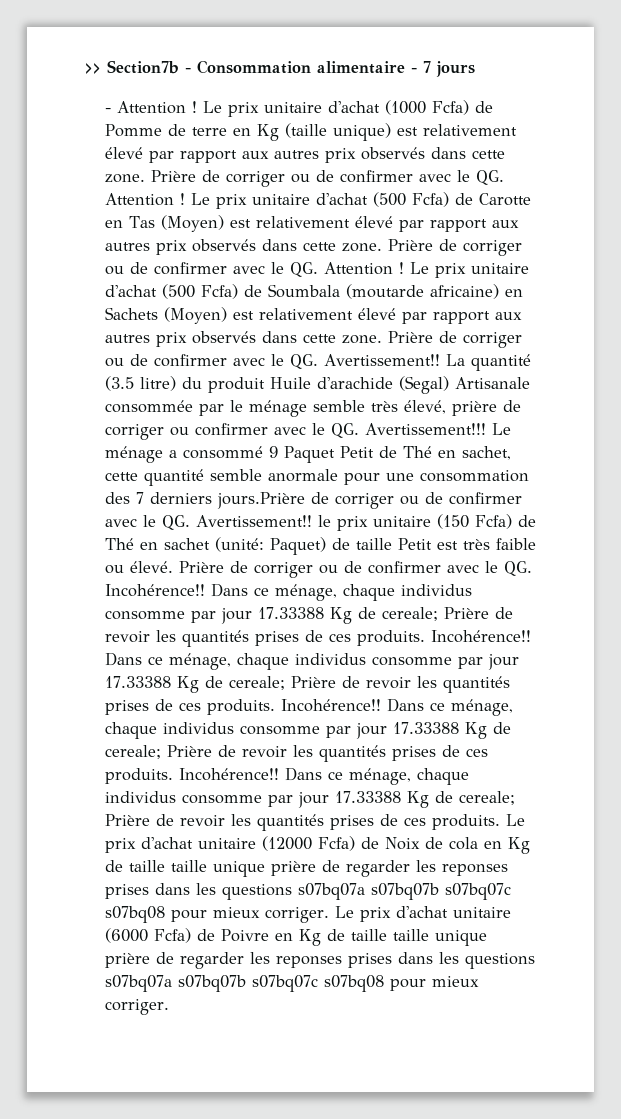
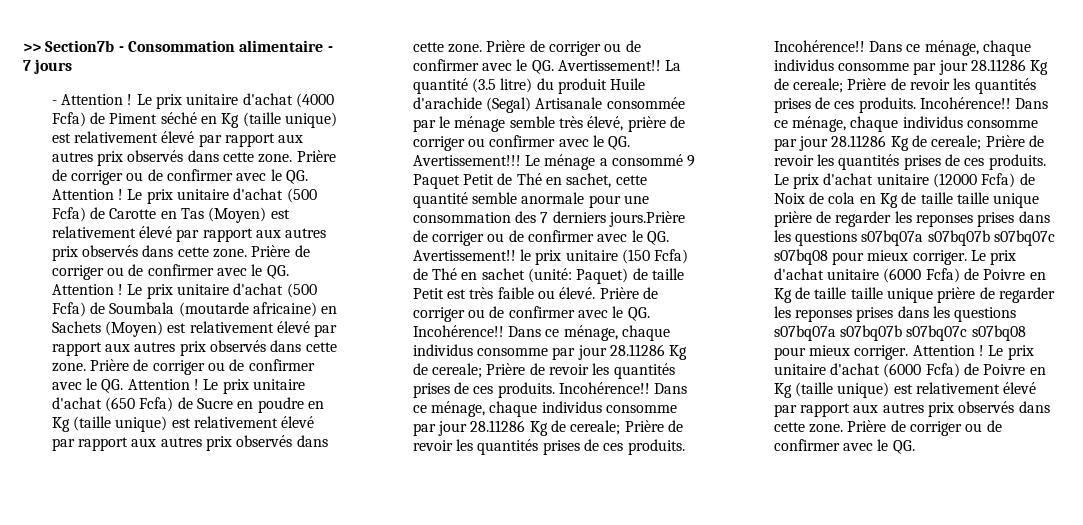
- Le prix unitaire d'achat (1000 Fcfa) de Pomme de terre en Kg (taille unique) est relativement élevé par rapport aux autres prix observés dans cette zone.
+ Le prix unitaire d'achat (4000 Fcfa) de Piment séché en Kg (taille unique) est relativement élevé par rapport aux autres prix observés dans cette zone.
- Prière de corriger ou de confirmer avec le QG. Avertissement!!
+ Prière de corriger ou de confirmer avec le QG. Attention ! Le prix unitaire d'achat (650 Fcfa) de Sucre en poudre en Kg (taille unique) est relativement élevé par rapport aux autres prix observés dans cette zone. Prière de corriger ou de confirmer avec le QG. Avertissement!!
- Prière de corriger ou de confirmer avec le QG. Incohérence!! Dans ce ménage, chaque individus consomme par jour 17.33388 Kg de cereale; Prière de revoir les quantités prises de ces produits. Incohérence!! Dans ce ménage, chaque individus consomme par jour 17.33388 Kg de cereale; Prière de revoir les quantités prises de ces produits. Incohérence!! Dans ce ménage, chaque individus consomme par jour 17.33388 Kg de cereale; Prière de revoir les quantités prises de ces produits. Incohérence!! Dans ce ménage, chaque individus consomme par jour 17.33388 Kg de cereale; Prière de revoir les quantités prises de ces produits.
+ Prière de corriger ou de confirmer avec le QG. Incohérence!! Dans ce ménage, chaque individus consomme par jour 28.11286 Kg de cereale; Prière de revoir les quantités prises de ces produits. Incohérence!! Dans ce ménage, chaque individus consomme par jour 28.11286 Kg de cereale; Prière de revoir les quantités prises de ces produits. Incohérence!! Dans ce ménage, chaque individus consomme par jour 28.11286 Kg de cereale; Prière de revoir les quantités prises de ces produits. Incohérence!! Dans ce ménage, chaque individus consomme par jour 28.11286 Kg de cereale; Prière de revoir les quantités prises de ces produits.
+ Attention ! Le prix unitaire d'achat (6000 Fcfa) de Poivre en Kg (taille unique) est relativement élevé par rapport aux autres prix observés dans cette zone. Prière de corriger ou de confirmer avec le QG.

